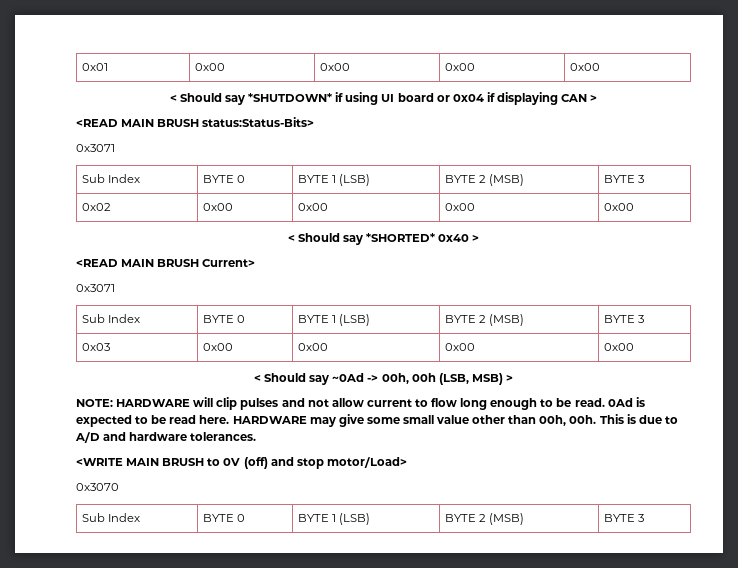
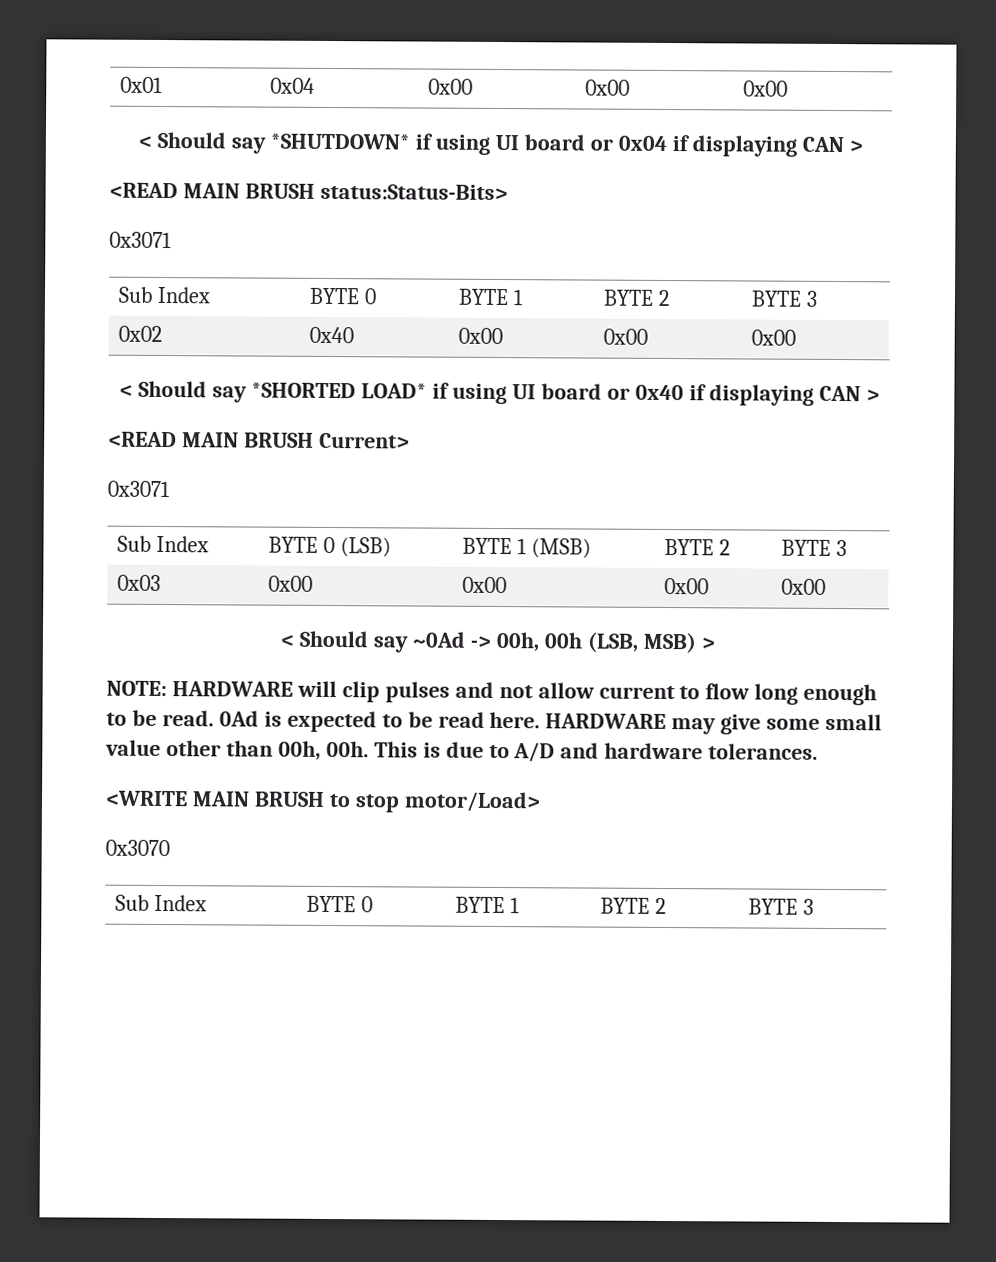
- 0x01 | 0x00 | 0x00 | 0x00 | 0x00
+ 0x01 | 0x04 | 0x00 | 0x00 | 0x00
  <READ MAIN BRUSH status:Status-Bits>
  0x3071
- Sub Index | BYTE 0 | BYTE 1 (LSB) | BYTE 2 (MSB) | BYTE 3
+ Sub Index | BYTE 0 | BYTE 1 | BYTE 2 | BYTE 3
- 0x02 | 0x00 | 0x00 | 0x00 | 0x00
- < Should say *SHORTED* 0x40 >
+ 0x02 | 0x40 | 0x00 | 0x00 | 0x00
+ < Should say *SHORTED LOAD* if using UI board or 0x40 if displaying CAN >
  <READ MAIN BRUSH Current>
  0x3071
- Sub Index | BYTE 0 | BYTE 1 (LSB) | BYTE 2 (MSB) | BYTE 3
+ Sub Index | BYTE 0 (LSB) | BYTE 1 (MSB) | BYTE 2 | BYTE 3
- <WRITE MAIN BRUSH to 0V (off) and stop motor/Load>
+ <WRITE MAIN BRUSH to stop motor/Load>
  0x3070
- Sub Index | BYTE 0 | BYTE 1 (LSB) | BYTE 2 (MSB) | BYTE 3
+ Sub Index | BYTE 0 | BYTE 1 | BYTE 2 | BYTE 3

